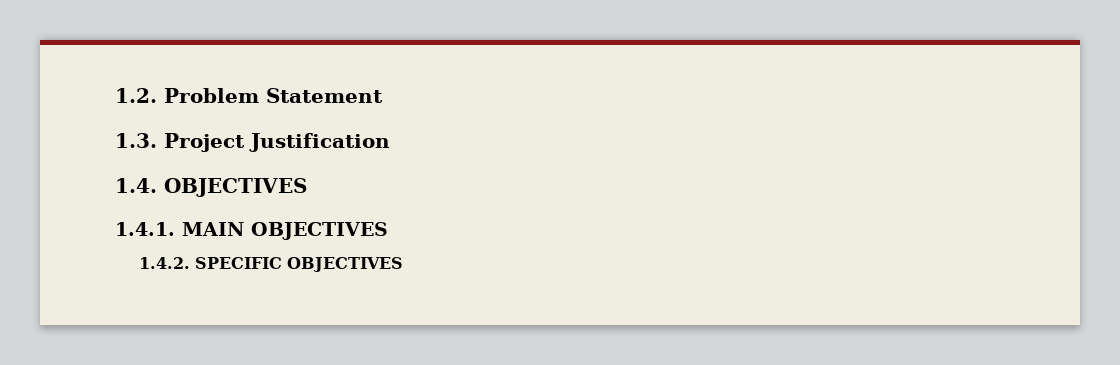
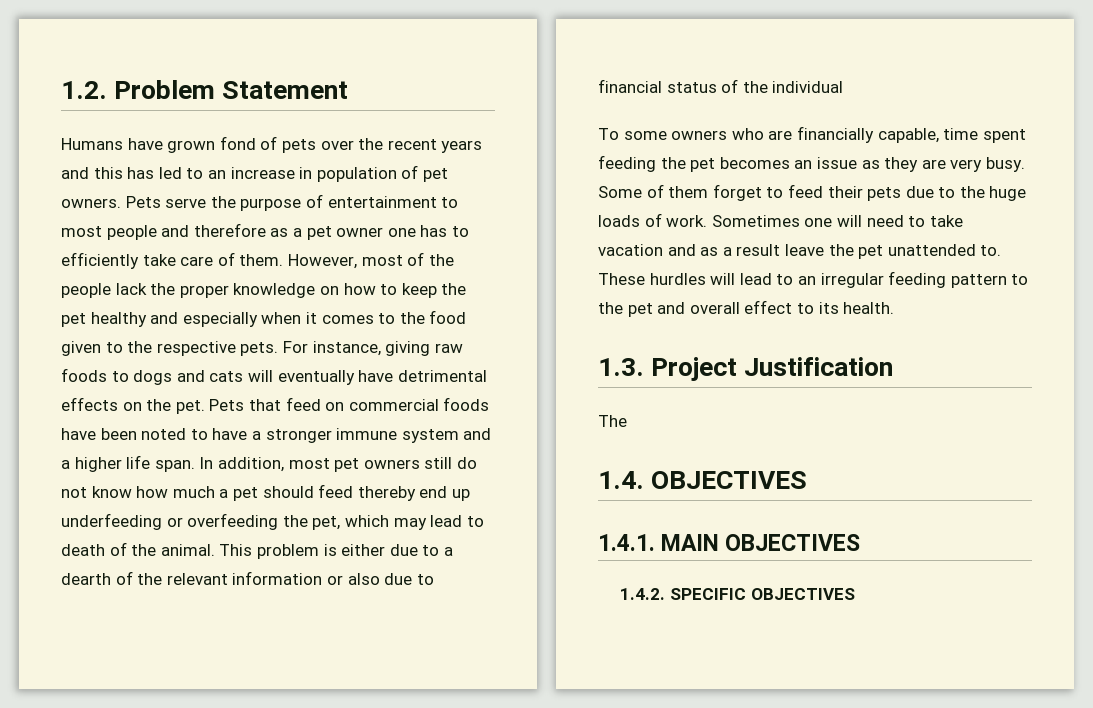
+ Humans have grown fond of pets over the recent years and this has led to an increase in population of pet owners. Pets serve the purpose of entertainment to most people and therefore as a pet owner one has to efficiently take care of them. However, most of the people lack the proper knowledge on how to keep the pet healthy and especially when it comes to the food given to the respective pets. For instance, giving raw foods to dogs and cats will eventually have detrimental effects on the pet. Pets that feed on commercial foods have been noted to have a stronger immune system and a higher life span. In addition, most pet owners still do not know how much a pet should feed thereby end up underfeeding or overfeeding the pet, which may lead to death of the animal. This problem is either due to a dearth of the relevant information or also due to financial status of the individual
+ To some owners who are financially capable, time spent feeding the pet becomes an issue as they are very busy. Some of them forget to feed their pets due to the huge loads of work. Sometimes one will need to take vacation and as a result leave the pet unattended to. These hurdles will lead to an irregular feeding pattern to the pet and overall effect to its health.
+ The

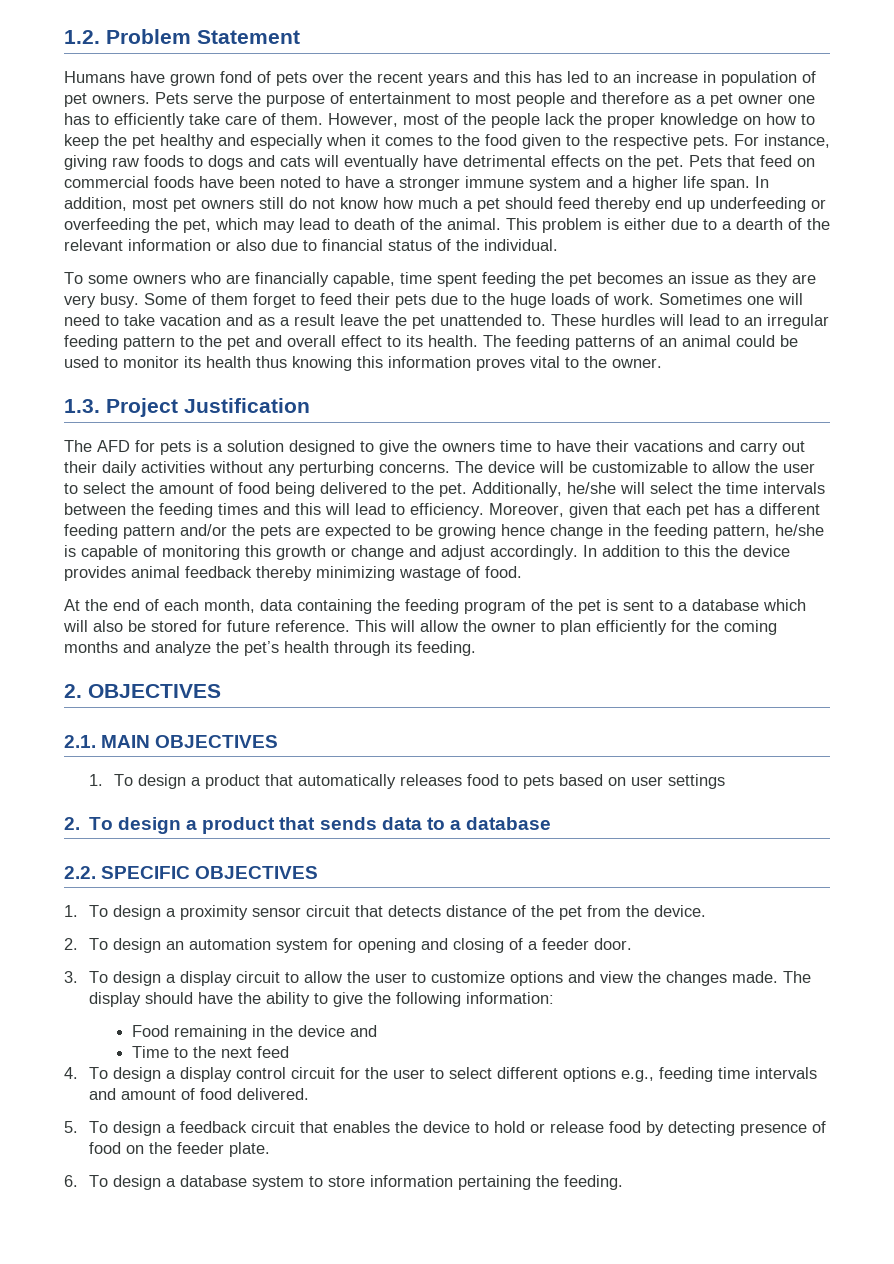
- This problem is either due to a dearth of the relevant information or also due to financial status of the individual
+ This problem is either due to a dearth of the relevant information or also due to financial status of the individual.
- These hurdles will lead to an irregular feeding pattern to the pet and overall effect to its health.
+ These hurdles will lead to an irregular feeding pattern to the pet and overall effect to its health. The feeding patterns of an animal could be used to monitor its health thus knowing this information proves vital to the owner.
  1.3. Project Justification
- The
- 1.4. OBJECTIVES
- 1.4.1. MAIN OBJECTIVES
+ The AFD for pets is a solution designed to give the owners time to have their vacations and carry out their daily activities without any perturbing concerns. The device will be customizable to allow the user to select the amount of food being delivered to the pet. Additionally, he/she will select the time intervals between the feeding times and this will lead to efficiency. Moreover, given that each pet has a different feeding pattern and/or the pets are expected to be growing hence change in the feeding pattern, he/she is capable of monitoring this growth or change and adjust accordingly. In addition to this the device provides animal feedback thereby minimizing wastage of food.
+ At the end of each month, data containing the feeding program of the pet is sent to a database which will also be stored for future reference. This will allow the owner to plan efficiently for the coming months and analyze the pet’s health through its feeding.
+ 2. OBJECTIVES
+ 2.1. MAIN OBJECTIVES
- 1.4.2. SPECIFIC OBJECTIVES
+ 1. To design a product that automatically releases food to pets based on user settings
+ 2. To design a product that sends data to a database
+ 2.2. SPECIFIC OBJECTIVES
+ 1. To design a proximity sensor circuit that detects distance of the pet from the device.
+ 2. To design an automation system for opening and closing of a feeder door.
+ 3. To design a display circuit to allow the user to customize options and view the changes made. The display should have the ability to give the following information:
+ Food remaining in the device and
+ Time to the next feed
+ 4. To design a display control circuit for the user to select different options e.g., feeding time intervals and amount of food delivered.
+ 5. To design a feedback circuit that enables the device to hold or release food by detecting presence of food on the feeder plate.
+ 6. To design a database system to store information pertaining the feeding.

